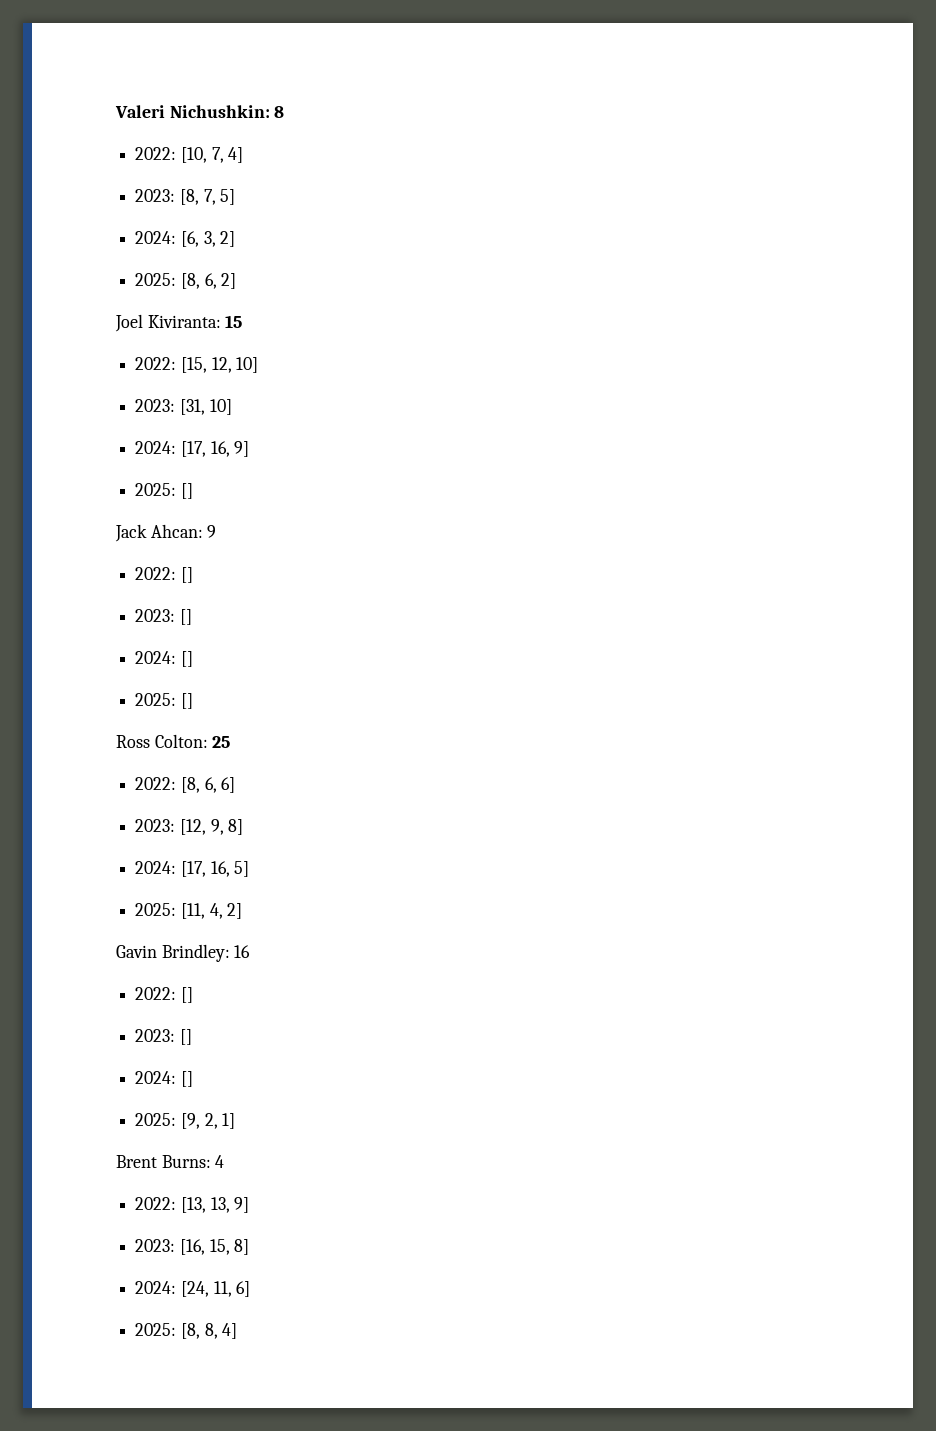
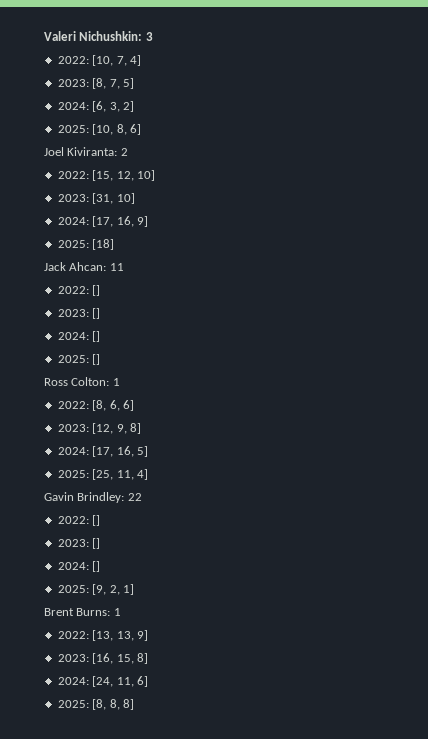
- Valeri Nichushkin: 8
+ Valeri Nichushkin: 3
- 2025: [8, 6, 2]
+ 2025: [10, 8, 6]
- Joel Kiviranta: 15
+ Joel Kiviranta: 2
  2024: [17, 16, 9]
- 2025: []
+ 2025: [18]
- Jack Ahcan: 9
+ Jack Ahcan: 11
- Ross Colton: 25
+ Ross Colton: 1
- 2025: [11, 4, 2]
+ 2025: [25, 11, 4]
- Gavin Brindley: 16
+ Gavin Brindley: 22
- Brent Burns: 4
+ Brent Burns: 1
- 2025: [8, 8, 4]
+ 2025: [8, 8, 8]

